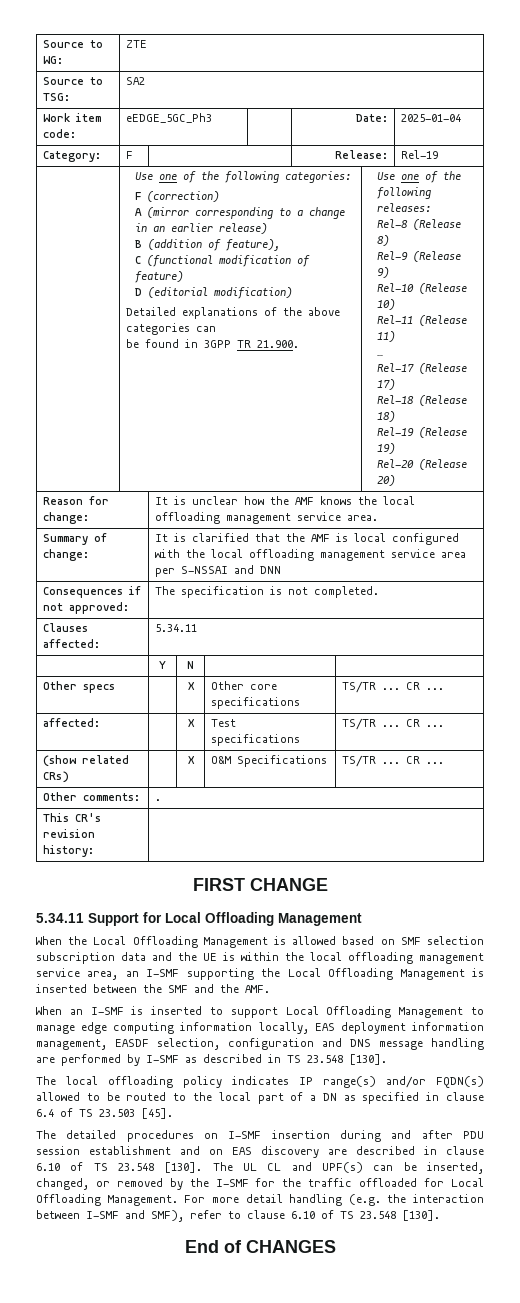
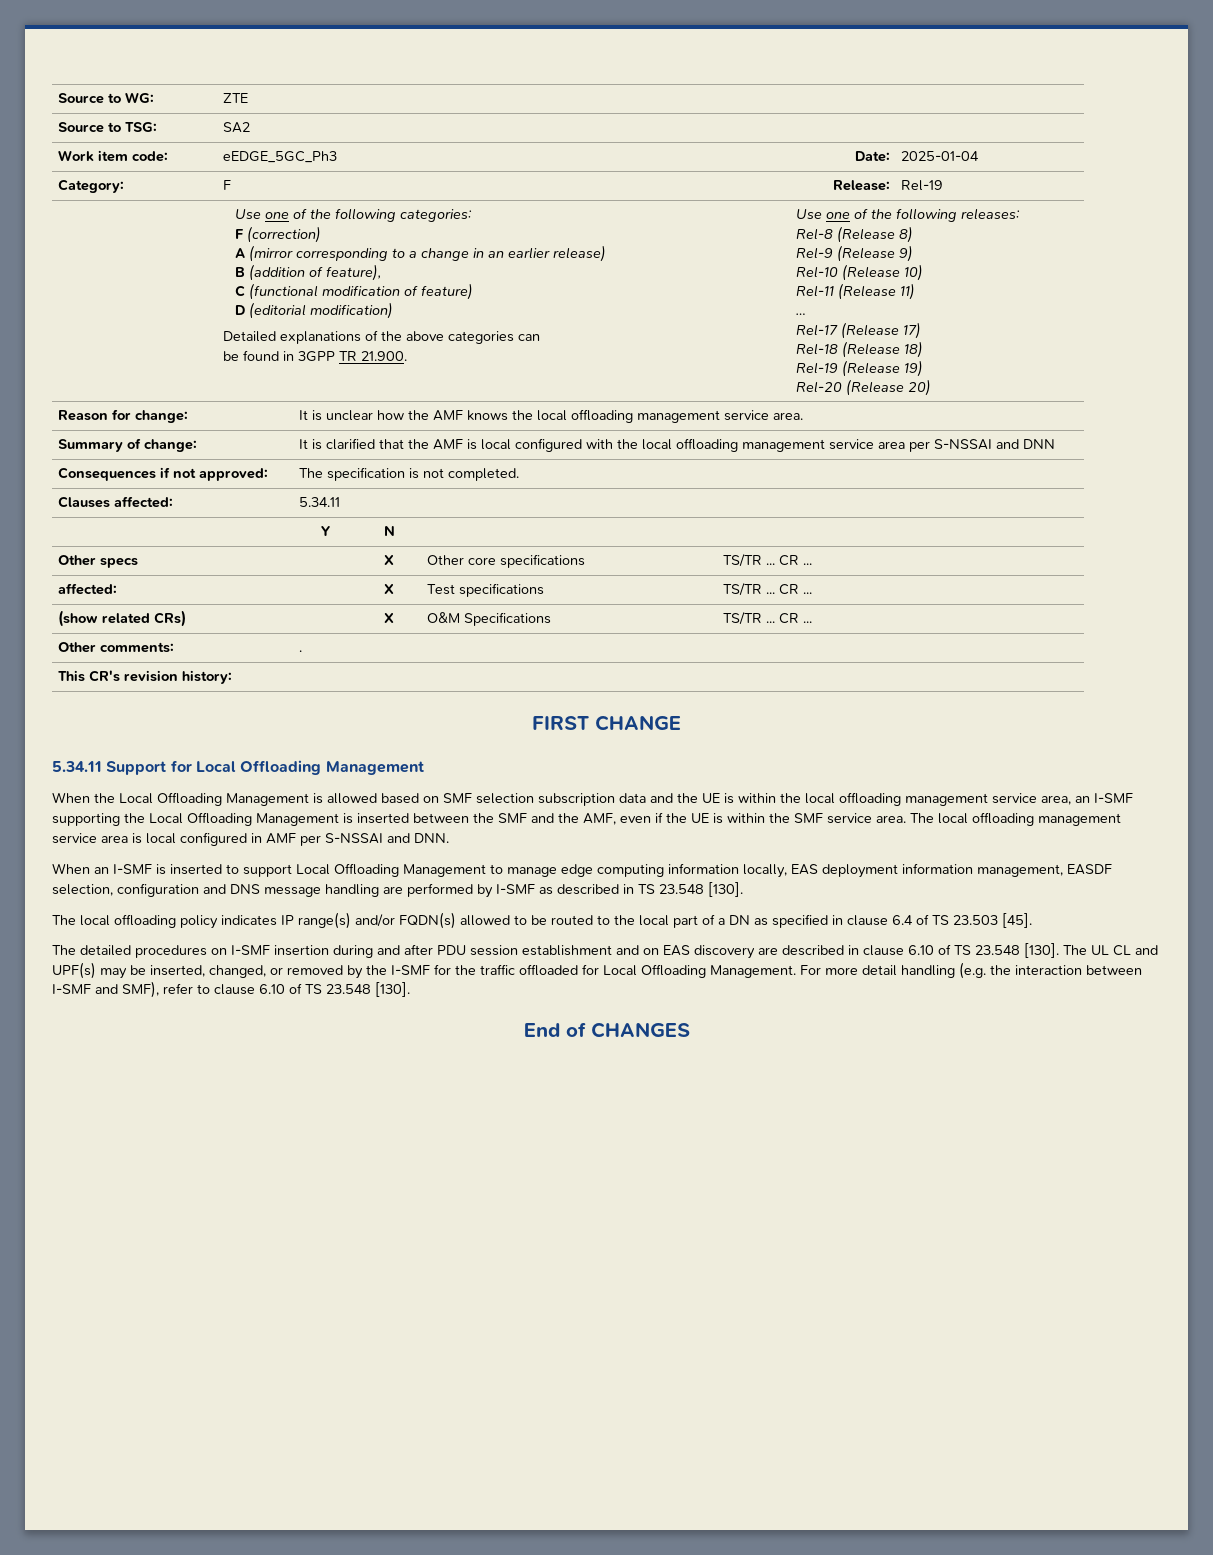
- When the Local Offloading Management is allowed based on SMF selection subscription data and the UE is within the local offloading management service area, an I-SMF supporting the Local Offloading Management is inserted between the SMF and the AMF.
+ When the Local Offloading Management is allowed based on SMF selection subscription data and the UE is within the local offloading management service area, an I-SMF supporting the Local Offloading Management is inserted between the SMF and the AMF, even if the UE is within the SMF service area. The local offloading management service area is local configured in AMF per S-NSSAI and DNN.
- The UL CL and UPF(s) can be inserted, changed, or removed by the I-SMF for the traffic offloaded for Local Offloading Management.
+ The UL CL and UPF(s) may be inserted, changed, or removed by the I-SMF for the traffic offloaded for Local Offloading Management.

